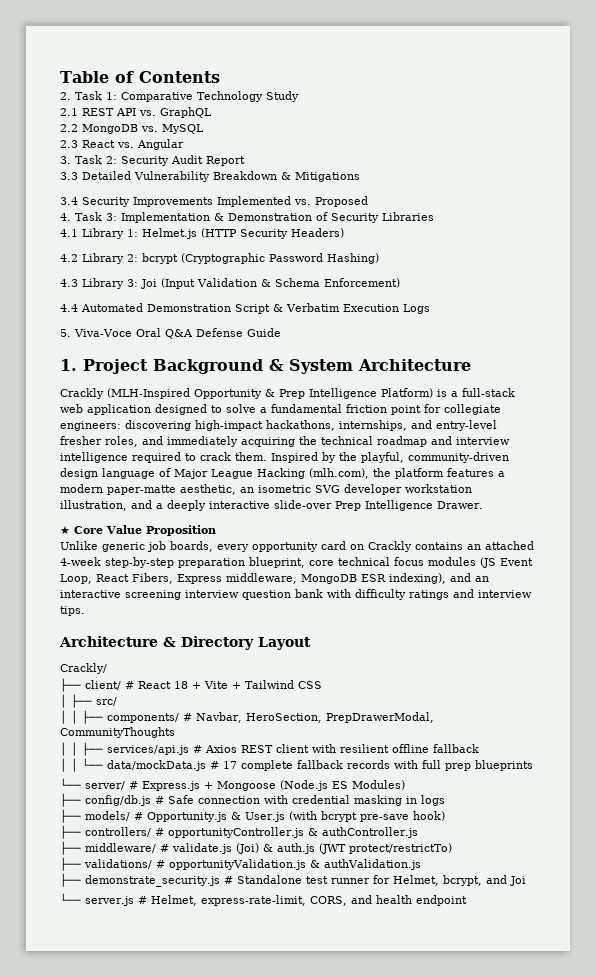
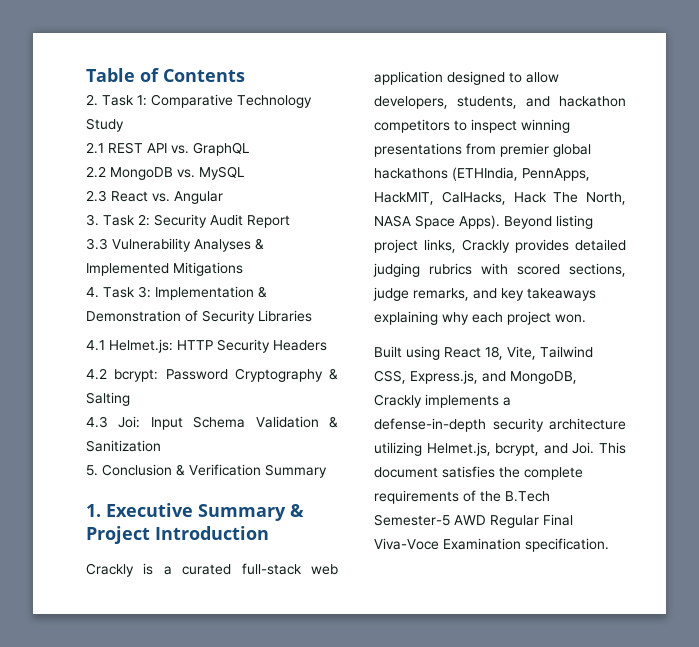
- 3.3 Detailed Vulnerability Breakdown & Mitigations
- 3.4 Security Improvements Implemented vs. Proposed
+ 3.3 Vulnerability Analyses & Implemented Mitigations
- 4.1 Library 1: Helmet.js (HTTP Security Headers)
- 4.2 Library 2: bcrypt (Cryptographic Password Hashing)
- 4.3 Library 3: Joi (Input Validation & Schema Enforcement)
- 4.4 Automated Demonstration Script & Verbatim Execution Logs
- 5. Viva-Voce Oral Q&A Defense Guide
- 1. Project Background & System Architecture
- Crackly (MLH-Inspired Opportunity & Prep Intelligence Platform) is a full-stack web application designed to solve a fundamental friction point for collegiate engineers: discovering high-impact hackathons, internships, and entry-level fresher roles, and immediately acquiring the technical roadmap and interview intelligence required to crack them. Inspired by the playful, community-driven design language of Major League Hacking (mlh.com), the platform features a modern paper-matte aesthetic, an isometric SVG developer workstation illustration, and a deeply interactive slide-over Prep Intelligence Drawer.
- ★ Core Value Proposition
- Unlike generic job boards, every opportunity card on Crackly contains an attached 4-week step-by-step preparation blueprint, core technical focus modules (JS Event Loop, React Fibers, Express middleware, MongoDB ESR indexing), and an interactive screening interview question bank with difficulty ratings and interview tips.
- Architecture & Directory Layout
- Crackly/
- ├── client/ # React 18 + Vite + Tailwind CSS
- │ ├── src/
- │ │ ├── components/ # Navbar, HeroSection, PrepDrawerModal, CommunityThoughts
- │ │ ├── services/api.js # Axios REST client with resilient offline fallback
- │ │ └── data/mockData.js # 17 complete fallback records with full prep blueprints
- └── server/ # Express.js + Mongoose (Node.js ES Modules)
- ├── config/db.js # Safe connection with credential masking in logs
- ├── models/ # Opportunity.js & User.js (with bcrypt pre-save hook)
- ├── controllers/ # opportunityController.js & authController.js
- ├── middleware/ # validate.js (Joi) & auth.js (JWT protect/restrictTo)
- ├── validations/ # opportunityValidation.js & authValidation.js
- ├── demonstrate_security.js # Standalone test runner for Helmet, bcrypt, and Joi
- └── server.js # Helmet, express-rate-limit, CORS, and health endpoint
+ 4.1 Helmet.js: HTTP Security Headers
+ 4.2 bcrypt: Password Cryptography & Salting
+ 4.3 Joi: Input Schema Validation & Sanitization
+ 5. Conclusion & Verification Summary
+ 1. Executive Summary & Project Introduction
+ Crackly is a curated full-stack web application designed to allow developers, students, and hackathon competitors to inspect winning presentations from premier global hackathons (ETHIndia, PennApps, HackMIT, CalHacks, Hack The North, NASA Space Apps). Beyond listing project links, Crackly provides detailed judging rubrics with scored sections, judge remarks, and key takeaways explaining why each project won.
+ Built using React 18, Vite, Tailwind CSS, Express.js, and MongoDB, Crackly implements a defense-in-depth security architecture utilizing Helmet.js, bcrypt, and Joi. This document satisfies the complete requirements of the B.Tech Semester-5 AWD Regular Final Viva-Voce Examination specification.

